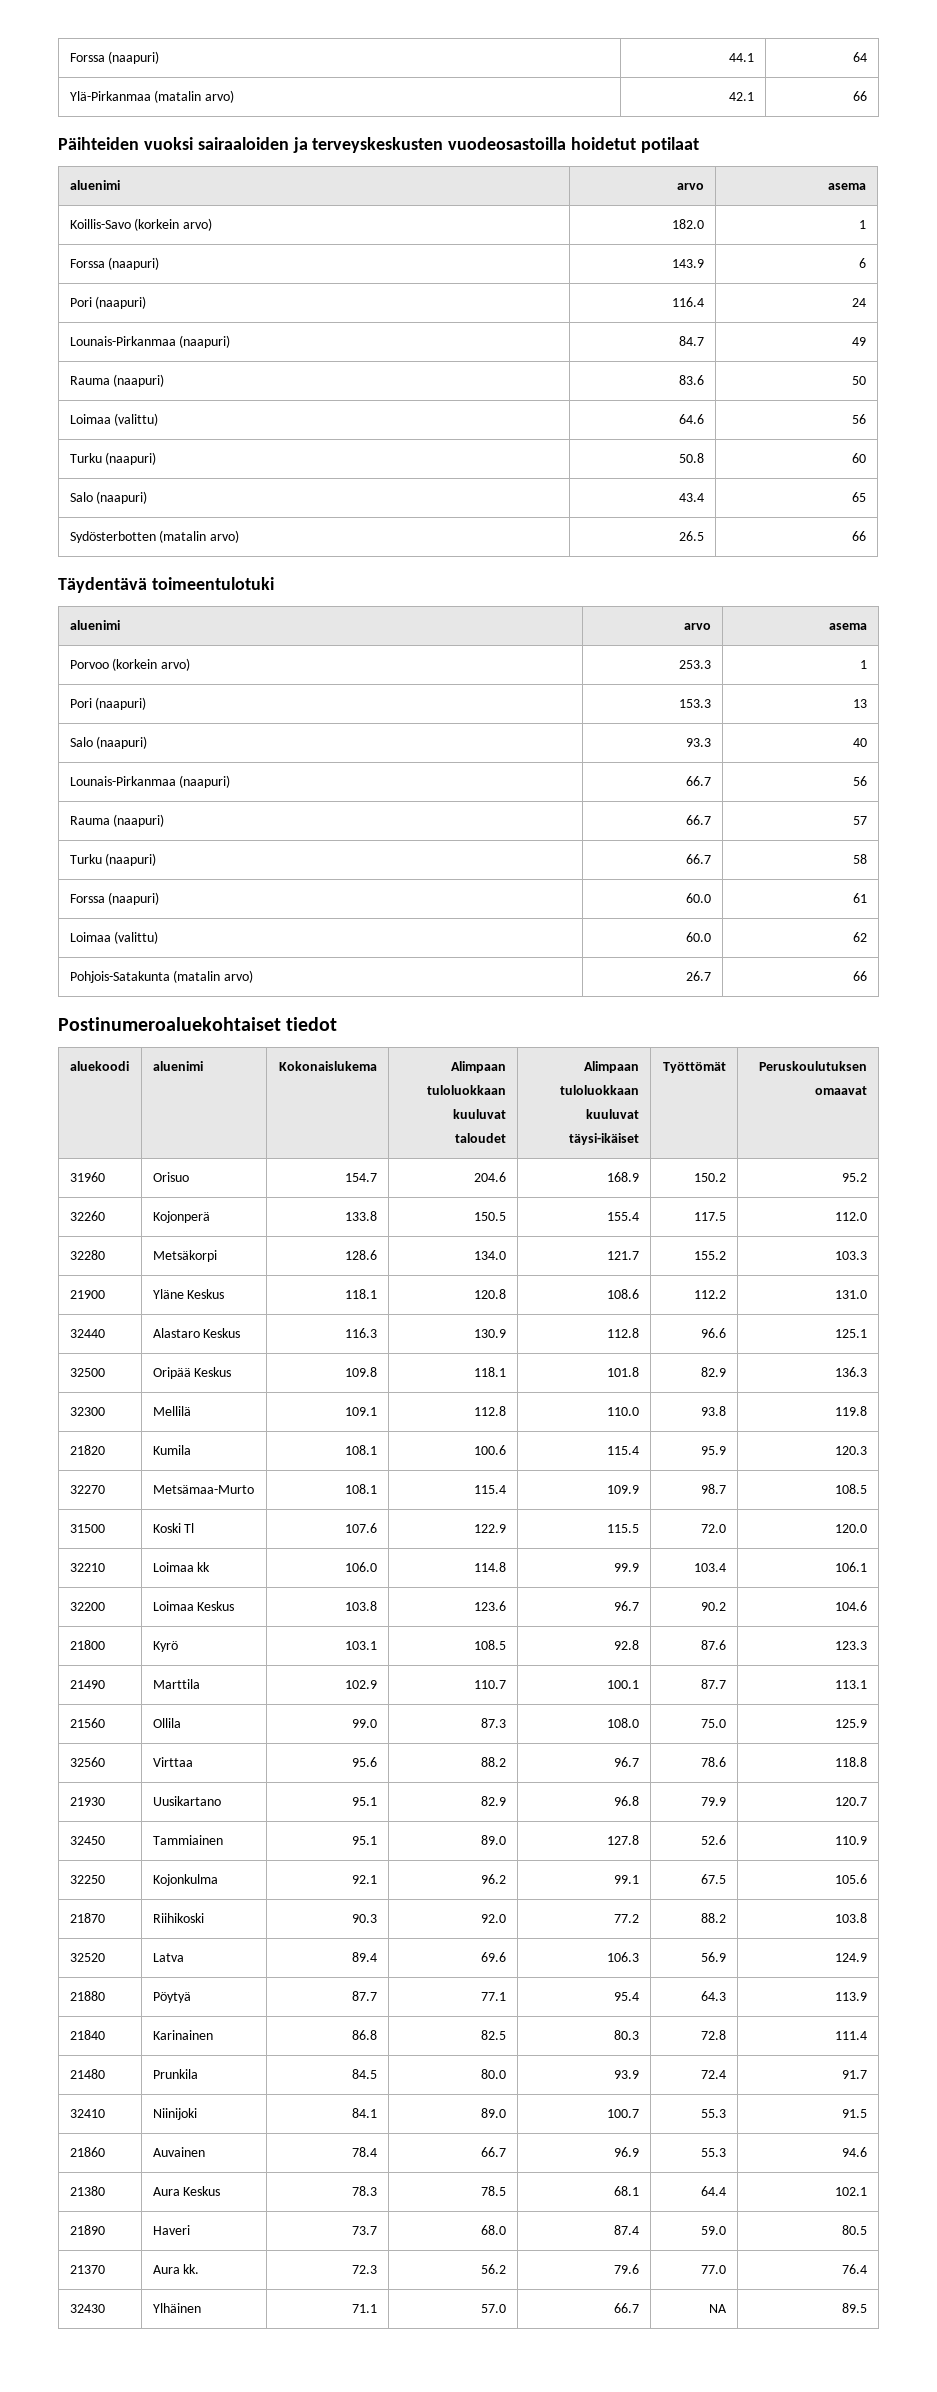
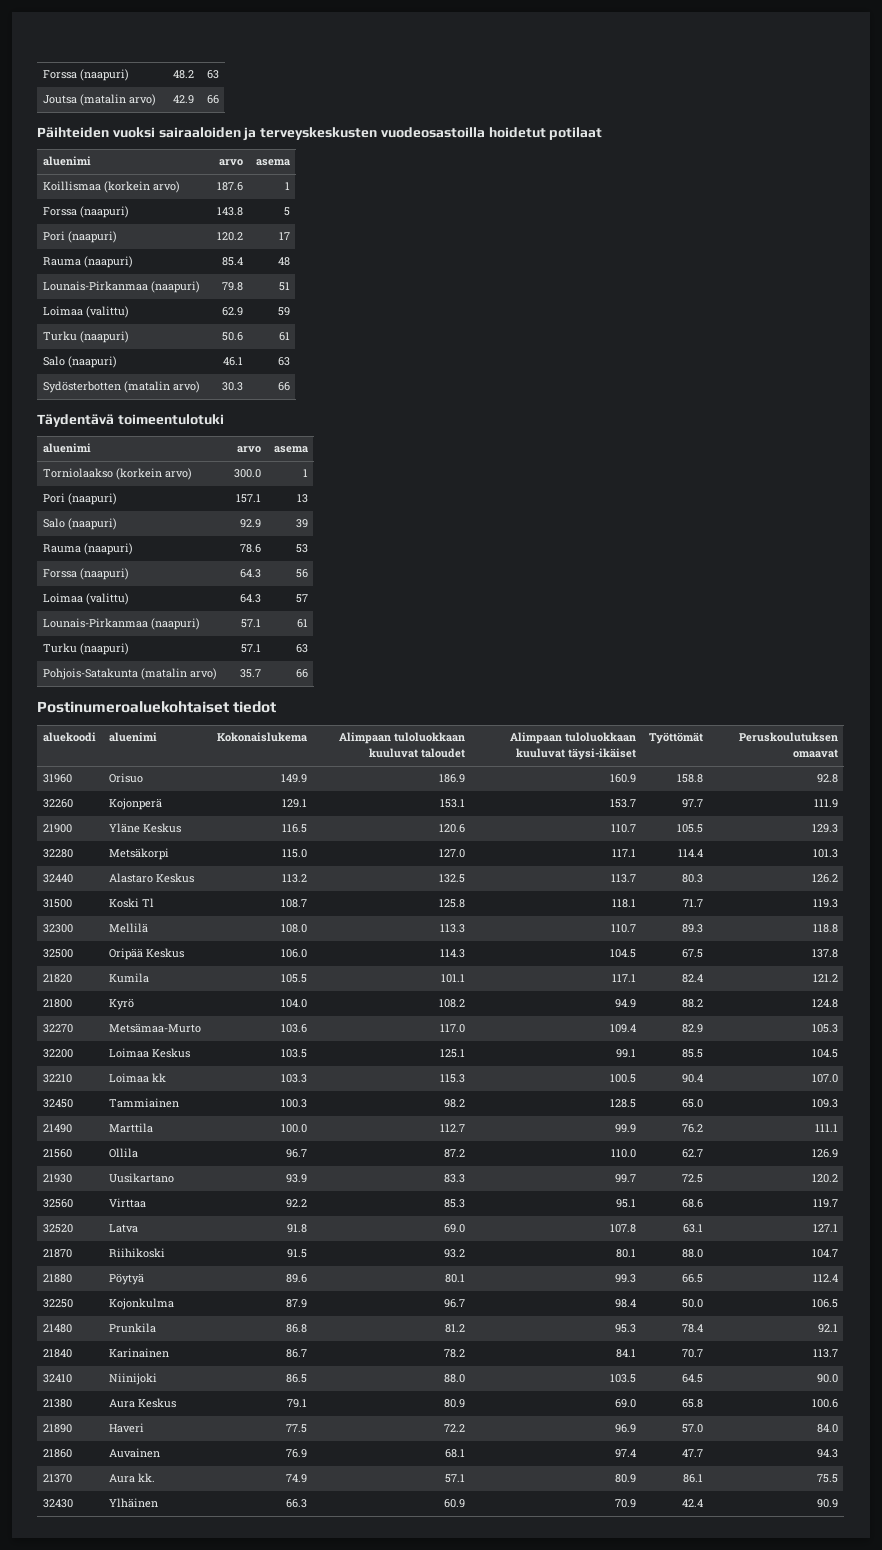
- Forssa (naapuri) | 44.1 | 64
- Ylä-Pirkanmaa (matalin arvo) | 42.1 | 66
+ Forssa (naapuri) | 48.2 | 63
+ Joutsa (matalin arvo) | 42.9 | 66
- Koillis-Savo (korkein arvo) | 182.0 | 1
+ Koillismaa (korkein arvo) | 187.6 | 1
- Forssa (naapuri) | 143.9 | 6
- Pori (naapuri) | 116.4 | 24
- Lounais-Pirkanmaa (naapuri) | 84.7 | 49
- Rauma (naapuri) | 83.6 | 50
- Loimaa (valittu) | 64.6 | 56
- Turku (naapuri) | 50.8 | 60
- Salo (naapuri) | 43.4 | 65
+ Forssa (naapuri) | 143.8 | 5
+ Pori (naapuri) | 120.2 | 17
+ Rauma (naapuri) | 85.4 | 48
+ Lounais-Pirkanmaa (naapuri) | 79.8 | 51
+ Loimaa (valittu) | 62.9 | 59
+ Turku (naapuri) | 50.6 | 61
+ Salo (naapuri) | 46.1 | 63
- Sydösterbotten (matalin arvo) | 26.5 | 66
+ Sydösterbotten (matalin arvo) | 30.3 | 66
- Porvoo (korkein arvo) | 253.3 | 1
+ Torniolaakso (korkein arvo) | 300.0 | 1
- Pori (naapuri) | 153.3 | 13
+ Pori (naapuri) | 157.1 | 13
- Salo (naapuri) | 93.3 | 40
- Lounais-Pirkanmaa (naapuri) | 66.7 | 56
- Rauma (naapuri) | 66.7 | 57
- Turku (naapuri) | 66.7 | 58
- Forssa (naapuri) | 60.0 | 61
- Loimaa (valittu) | 60.0 | 62
+ Salo (naapuri) | 92.9 | 39
+ Rauma (naapuri) | 78.6 | 53
+ Forssa (naapuri) | 64.3 | 56
+ Loimaa (valittu) | 64.3 | 57
+ Lounais-Pirkanmaa (naapuri) | 57.1 | 61
+ Turku (naapuri) | 57.1 | 63
- Pohjois-Satakunta (matalin arvo) | 26.7 | 66
+ Pohjois-Satakunta (matalin arvo) | 35.7 | 66
- 31960 | Orisuo | 154.7 | 204.6 | 168.9 | 150.2 | 95.2
- 32260 | Kojonperä | 133.8 | 150.5 | 155.4 | 117.5 | 112.0
- 32280 | Metsäkorpi | 128.6 | 134.0 | 121.7 | 155.2 | 103.3
- 21900 | Yläne Keskus | 118.1 | 120.8 | 108.6 | 112.2 | 131.0
- 32440 | Alastaro Keskus | 116.3 | 130.9 | 112.8 | 96.6 | 125.1
- 32500 | Oripää Keskus | 109.8 | 118.1 | 101.8 | 82.9 | 136.3
- 32300 | Mellilä | 109.1 | 112.8 | 110.0 | 93.8 | 119.8
- 21820 | Kumila | 108.1 | 100.6 | 115.4 | 95.9 | 120.3
- 32270 | Metsämaa-Murto | 108.1 | 115.4 | 109.9 | 98.7 | 108.5
- 31500 | Koski Tl | 107.6 | 122.9 | 115.5 | 72.0 | 120.0
- 32210 | Loimaa kk | 106.0 | 114.8 | 99.9 | 103.4 | 106.1
- 32200 | Loimaa Keskus | 103.8 | 123.6 | 96.7 | 90.2 | 104.6
- 21800 | Kyrö | 103.1 | 108.5 | 92.8 | 87.6 | 123.3
- 21490 | Marttila | 102.9 | 110.7 | 100.1 | 87.7 | 113.1
- 21560 | Ollila | 99.0 | 87.3 | 108.0 | 75.0 | 125.9
- 32560 | Virttaa | 95.6 | 88.2 | 96.7 | 78.6 | 118.8
- 21930 | Uusikartano | 95.1 | 82.9 | 96.8 | 79.9 | 120.7
- 32450 | Tammiainen | 95.1 | 89.0 | 127.8 | 52.6 | 110.9
- 32250 | Kojonkulma | 92.1 | 96.2 | 99.1 | 67.5 | 105.6
- 21870 | Riihikoski | 90.3 | 92.0 | 77.2 | 88.2 | 103.8
- 32520 | Latva | 89.4 | 69.6 | 106.3 | 56.9 | 124.9
- 21880 | Pöytyä | 87.7 | 77.1 | 95.4 | 64.3 | 113.9
- 21840 | Karinainen | 86.8 | 82.5 | 80.3 | 72.8 | 111.4
- 21480 | Prunkila | 84.5 | 80.0 | 93.9 | 72.4 | 91.7
- 32410 | Niinijoki | 84.1 | 89.0 | 100.7 | 55.3 | 91.5
- 21860 | Auvainen | 78.4 | 66.7 | 96.9 | 55.3 | 94.6
- 21380 | Aura Keskus | 78.3 | 78.5 | 68.1 | 64.4 | 102.1
- 21890 | Haveri | 73.7 | 68.0 | 87.4 | 59.0 | 80.5
- 21370 | Aura kk. | 72.3 | 56.2 | 79.6 | 77.0 | 76.4
- 32430 | Ylhäinen | 71.1 | 57.0 | 66.7 | NA | 89.5
+ 31960 | Orisuo | 149.9 | 186.9 | 160.9 | 158.8 | 92.8
+ 32260 | Kojonperä | 129.1 | 153.1 | 153.7 | 97.7 | 111.9
+ 21900 | Yläne Keskus | 116.5 | 120.6 | 110.7 | 105.5 | 129.3
+ 32280 | Metsäkorpi | 115.0 | 127.0 | 117.1 | 114.4 | 101.3
+ 32440 | Alastaro Keskus | 113.2 | 132.5 | 113.7 | 80.3 | 126.2
+ 31500 | Koski Tl | 108.7 | 125.8 | 118.1 | 71.7 | 119.3
+ 32300 | Mellilä | 108.0 | 113.3 | 110.7 | 89.3 | 118.8
+ 32500 | Oripää Keskus | 106.0 | 114.3 | 104.5 | 67.5 | 137.8
+ 21820 | Kumila | 105.5 | 101.1 | 117.1 | 82.4 | 121.2
+ 21800 | Kyrö | 104.0 | 108.2 | 94.9 | 88.2 | 124.8
+ 32270 | Metsämaa-Murto | 103.6 | 117.0 | 109.4 | 82.9 | 105.3
+ 32200 | Loimaa Keskus | 103.5 | 125.1 | 99.1 | 85.5 | 104.5
+ 32210 | Loimaa kk | 103.3 | 115.3 | 100.5 | 90.4 | 107.0
+ 32450 | Tammiainen | 100.3 | 98.2 | 128.5 | 65.0 | 109.3
+ 21490 | Marttila | 100.0 | 112.7 | 99.9 | 76.2 | 111.1
+ 21560 | Ollila | 96.7 | 87.2 | 110.0 | 62.7 | 126.9
+ 21930 | Uusikartano | 93.9 | 83.3 | 99.7 | 72.5 | 120.2
+ 32560 | Virttaa | 92.2 | 85.3 | 95.1 | 68.6 | 119.7
+ 32520 | Latva | 91.8 | 69.0 | 107.8 | 63.1 | 127.1
+ 21870 | Riihikoski | 91.5 | 93.2 | 80.1 | 88.0 | 104.7
+ 21880 | Pöytyä | 89.6 | 80.1 | 99.3 | 66.5 | 112.4
+ 32250 | Kojonkulma | 87.9 | 96.7 | 98.4 | 50.0 | 106.5
+ 21480 | Prunkila | 86.8 | 81.2 | 95.3 | 78.4 | 92.1
+ 21840 | Karinainen | 86.7 | 78.2 | 84.1 | 70.7 | 113.7
+ 32410 | Niinijoki | 86.5 | 88.0 | 103.5 | 64.5 | 90.0
+ 21380 | Aura Keskus | 79.1 | 80.9 | 69.0 | 65.8 | 100.6
+ 21890 | Haveri | 77.5 | 72.2 | 96.9 | 57.0 | 84.0
+ 21860 | Auvainen | 76.9 | 68.1 | 97.4 | 47.7 | 94.3
+ 21370 | Aura kk. | 74.9 | 57.1 | 80.9 | 86.1 | 75.5
+ 32430 | Ylhäinen | 66.3 | 60.9 | 70.9 | 42.4 | 90.9

